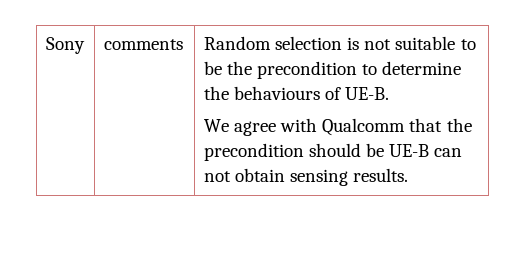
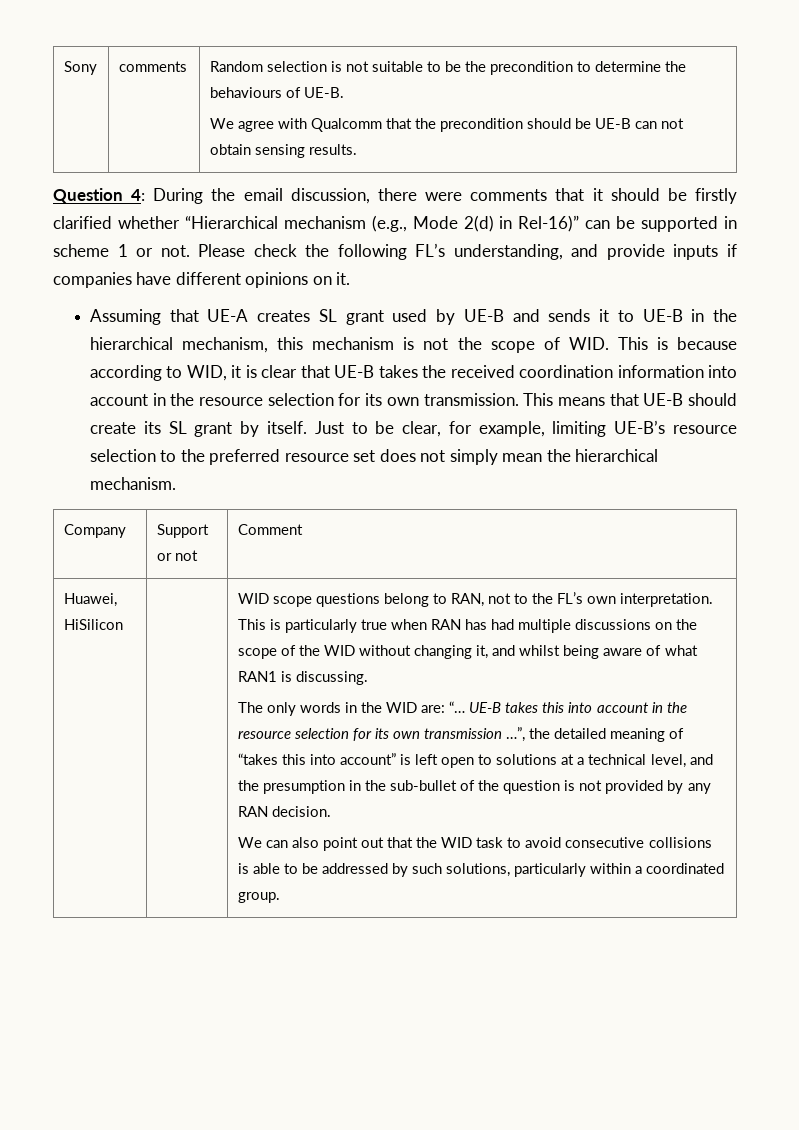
+ Question 4: During the email discussion, there were comments that it should be firstly clarified whether “Hierarchical mechanism (e.g., Mode 2(d) in Rel-16)” can be supported in scheme 1 or not. Please check the following FL’s understanding, and provide inputs if companies have different opinions on it.
+ Assuming that UE-A creates SL grant used by UE-B and sends it to UE-B in the hierarchical mechanism, this mechanism is not the scope of WID. This is because according to WID, it is clear that UE-B takes the received coordination information into account in the resource selection for its own transmission. This means that UE-B should create its SL grant by itself. Just to be clear, for example, limiting UE-B’s resource selection to the preferred resource set does not simply mean the hierarchical mechanism.
+ Company | Support or not | Comment
+ Huawei, HiSilicon | | WID scope questions belong to RAN, not to the FL’s own interpretation. This is particularly true when RAN has had multiple discussions on the scope of the WID without changing it, and whilst being aware of what RAN1 is discussing.
+ The only words in the WID are: “… UE-B takes this into account in the resource selection for its own transmission …”, the detailed meaning of “takes this into account” is left open to solutions at a technical level, and the presumption in the sub-bullet of the question is not provided by any RAN decision.
+ We can also point out that the WID task to avoid consecutive collisions is able to be addressed by such solutions, particularly within a coordinated group.

